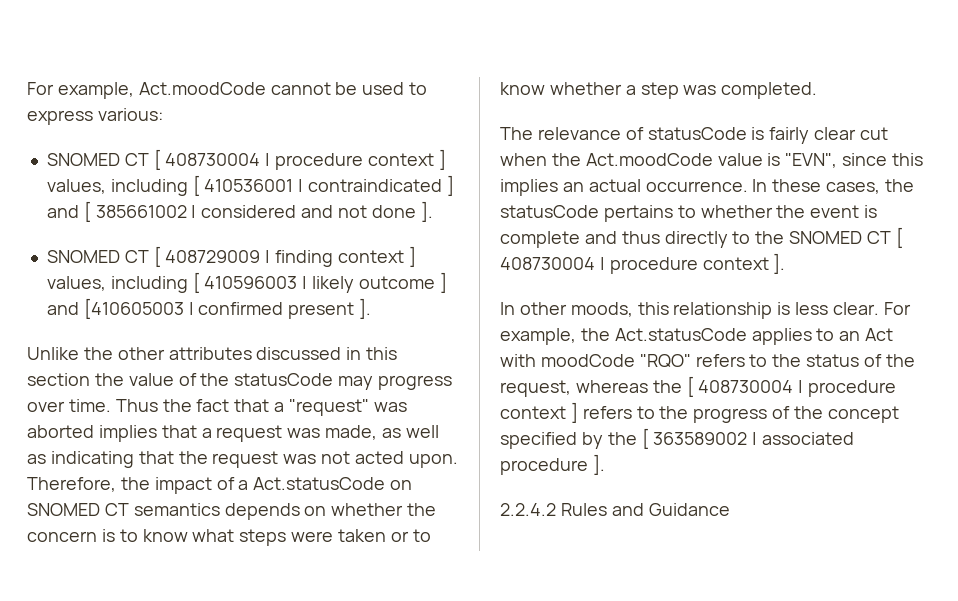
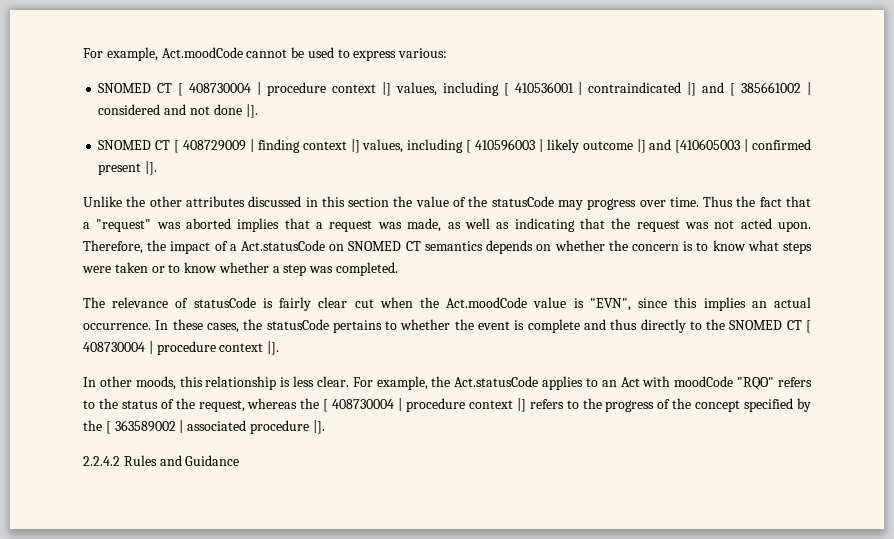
- SNOMED CT [ 408730004 | procedure context ] values, including [ 410536001 | contraindicated ] and [ 385661002 | considered and not done ].
+ SNOMED CT [ 408730004 | procedure context |] values, including [ 410536001 | contraindicated |] and [ 385661002 | considered and not done |].
- SNOMED CT [ 408729009 | finding context ] values, including [ 410596003 | likely outcome ] and [410605003 | confirmed present ].
+ SNOMED CT [ 408729009 | finding context |] values, including [ 410596003 | likely outcome |] and [410605003 | confirmed present |].
- In these cases, the statusCode pertains to whether the event is complete and thus directly to the SNOMED CT [ 408730004 | procedure context ].
+ In these cases, the statusCode pertains to whether the event is complete and thus directly to the SNOMED CT [ 408730004 | procedure context |].
- For example, the Act.statusCode applies to an Act with moodCode "RQO" refers to the status of the request, whereas the [ 408730004 | procedure context ] refers to the progress of the concept specified by the [ 363589002 | associated procedure ].
+ For example, the Act.statusCode applies to an Act with moodCode "RQO" refers to the status of the request, whereas the [ 408730004 | procedure context |] refers to the progress of the concept specified by the [ 363589002 | associated procedure |].

